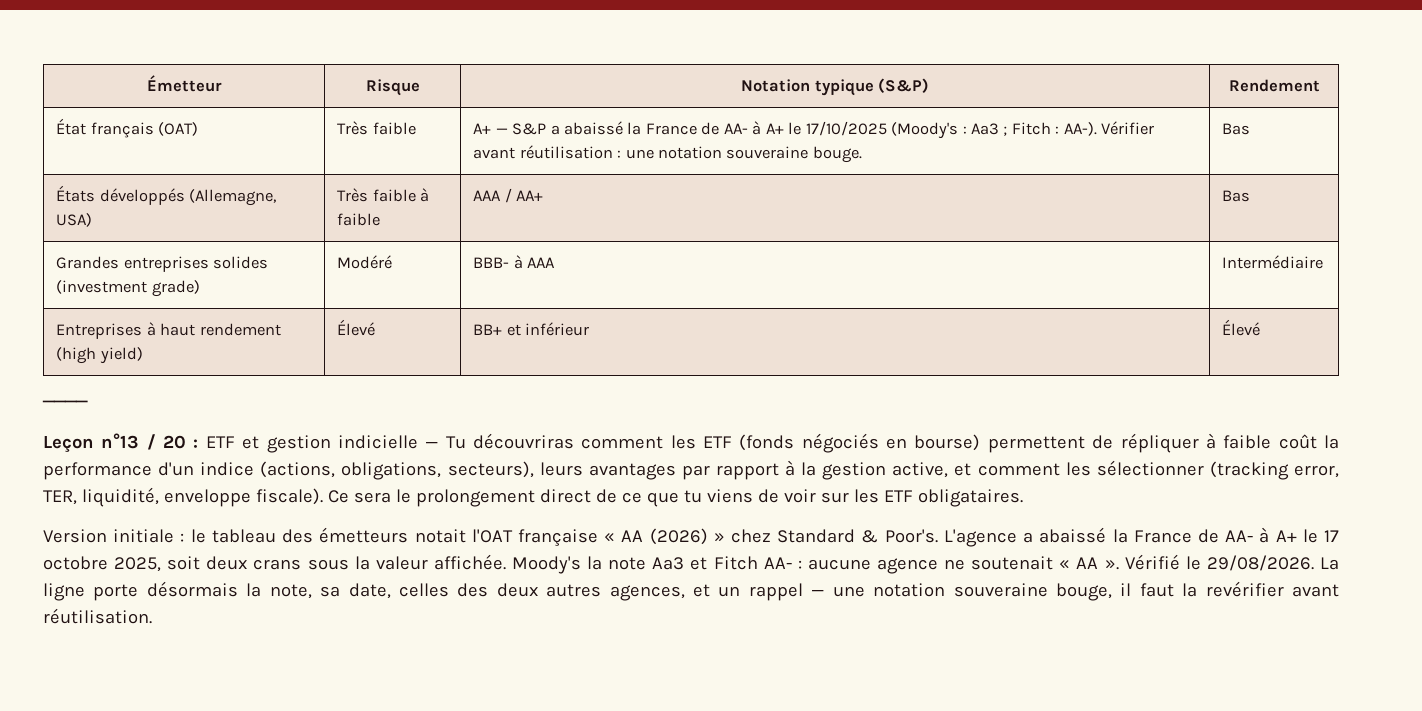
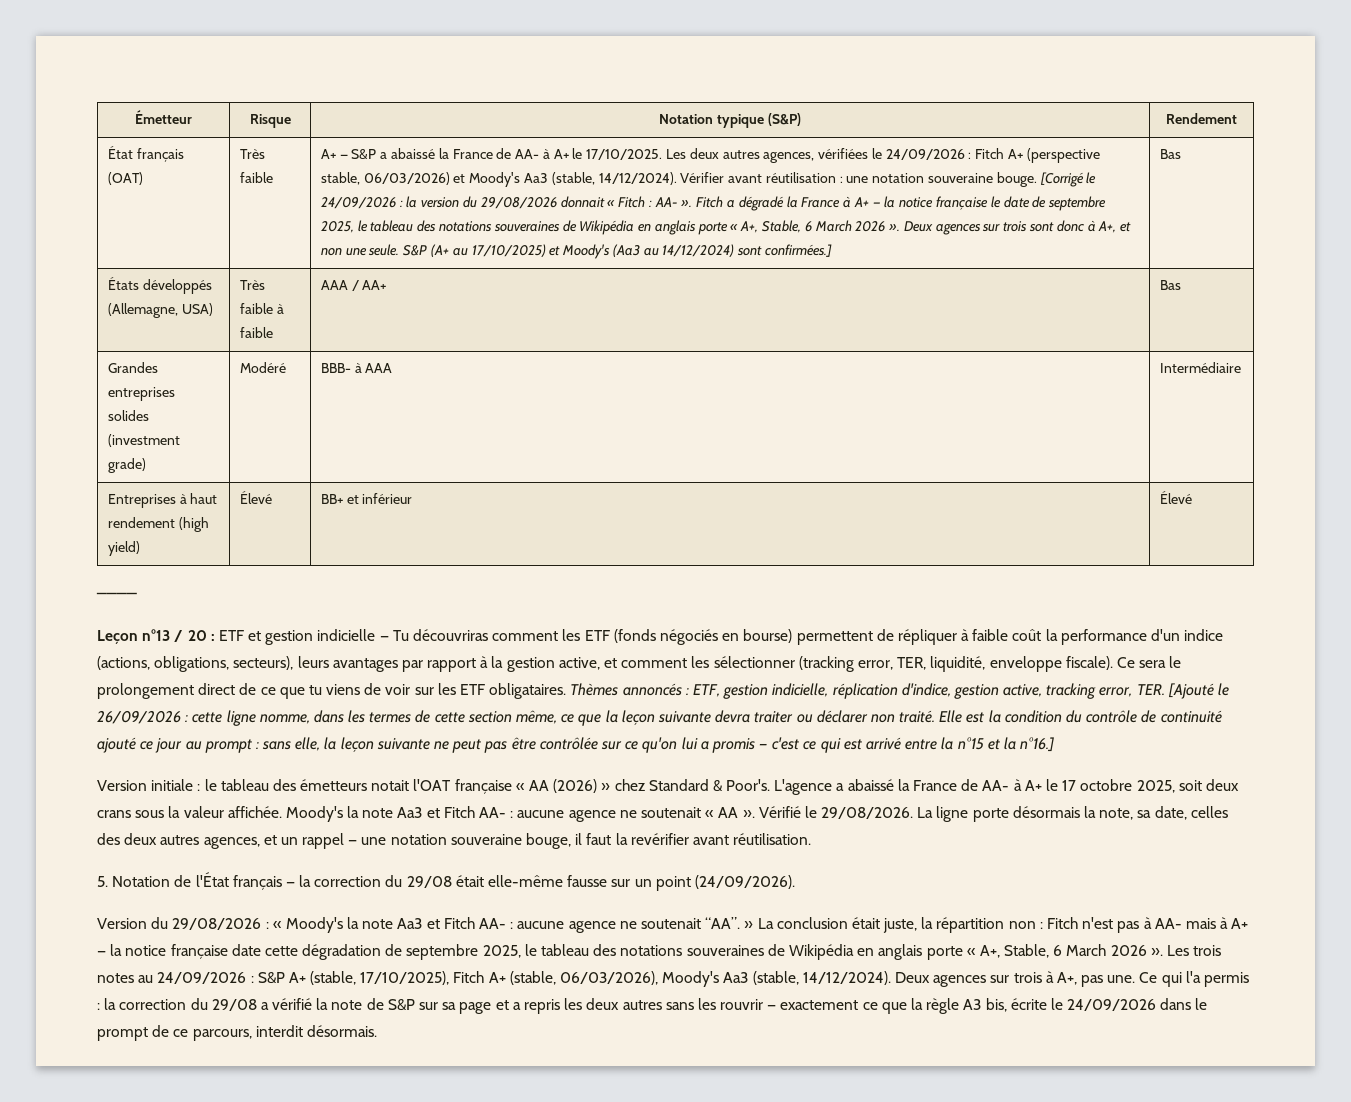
- A+ — S&P a abaissé la France de AA- à A+ le 17/10/2025 (Moody's : Aa3 ; Fitch : AA-).
+ A+ — S&P a abaissé la France de AA- à A+ le 17/10/2025. Les deux autres agences, vérifiées le 24/09/2026 : Fitch A+ (perspective stable, 06/03/2026) et Moody's Aa3 (stable, 14/12/2024).
+ [Corrigé le 24/09/2026 : la version du 29/08/2026 donnait « Fitch : AA- ». Fitch a dégradé la France à A+ — la notice française le date de septembre 2025, le tableau des notations souveraines de Wikipédia en anglais porte « A+, Stable, 6 March 2026 ». Deux agences sur trois sont donc à A+, et non une seule. S&P (A+ au 17/10/2025) et Moody's (Aa3 au 14/12/2024) sont confirmées.]
+ Thèmes annoncés : ETF, gestion indicielle, réplication d'indice, gestion active, tracking error, TER. [Ajouté le 26/09/2026 : cette ligne nomme, dans les termes de cette section même, ce que la leçon suivante devra traiter ou déclarer non traité. Elle est la condition du contrôle de continuité ajouté ce jour au prompt : sans elle, la leçon suivante ne peut pas être contrôlée sur ce qu'on lui a promis — c'est ce qui est arrivé entre la n°15 et la n°16.]
+ 5. Notation de l'État français — la correction du 29/08 était elle-même fausse sur un point (24/09/2026).
+ Version du 29/08/2026 : « Moody's la note Aa3 et Fitch AA- : aucune agence ne soutenait “AA”. » La conclusion était juste, la répartition non : Fitch n'est pas à AA- mais à A+ — la notice française date cette dégradation de septembre 2025, le tableau des notations souveraines de Wikipédia en anglais porte « A+, Stable, 6 March 2026 ». Les trois notes au 24/09/2026 : S&P A+ (stable, 17/10/2025), Fitch A+ (stable, 06/03/2026), Moody's Aa3 (stable, 14/12/2024). Deux agences sur trois à A+, pas une. Ce qui l'a permis : la correction du 29/08 a vérifié la note de S&P sur sa page et a repris les deux autres sans les rouvrir — exactement ce que la règle A3 bis, écrite le 24/09/2026 dans le prompt de ce parcours, interdit désormais.

